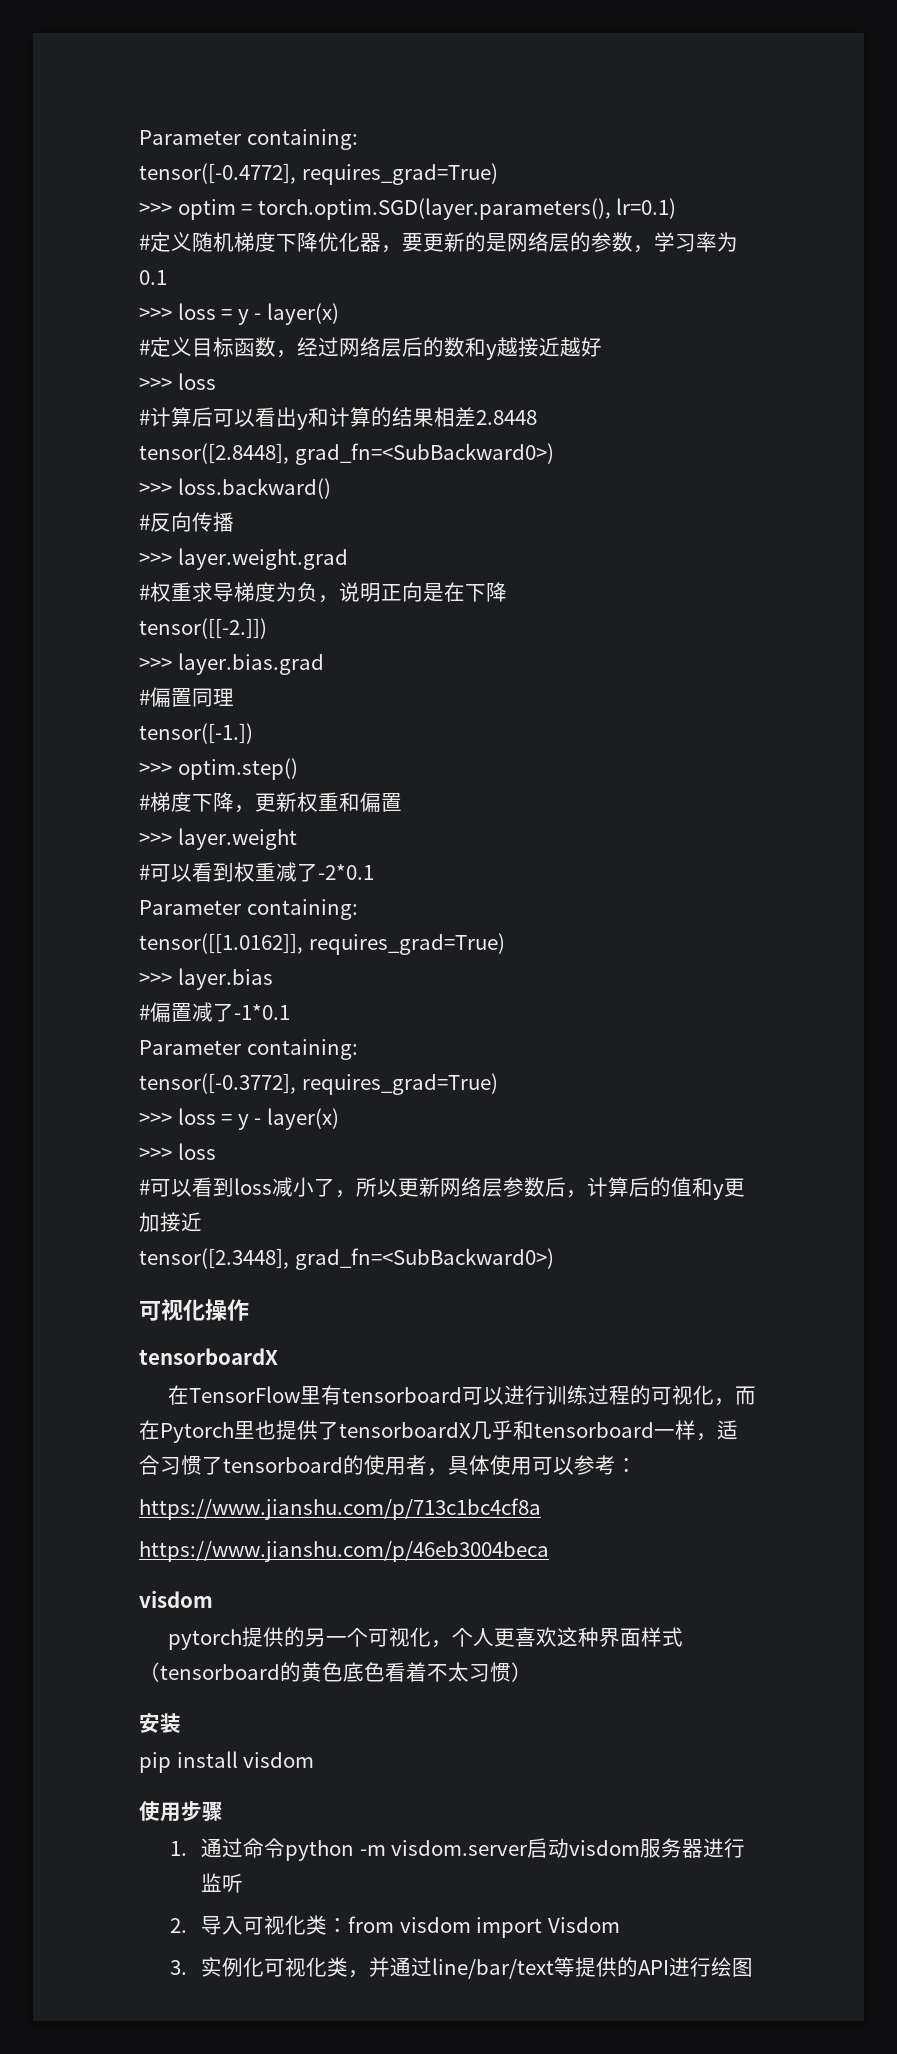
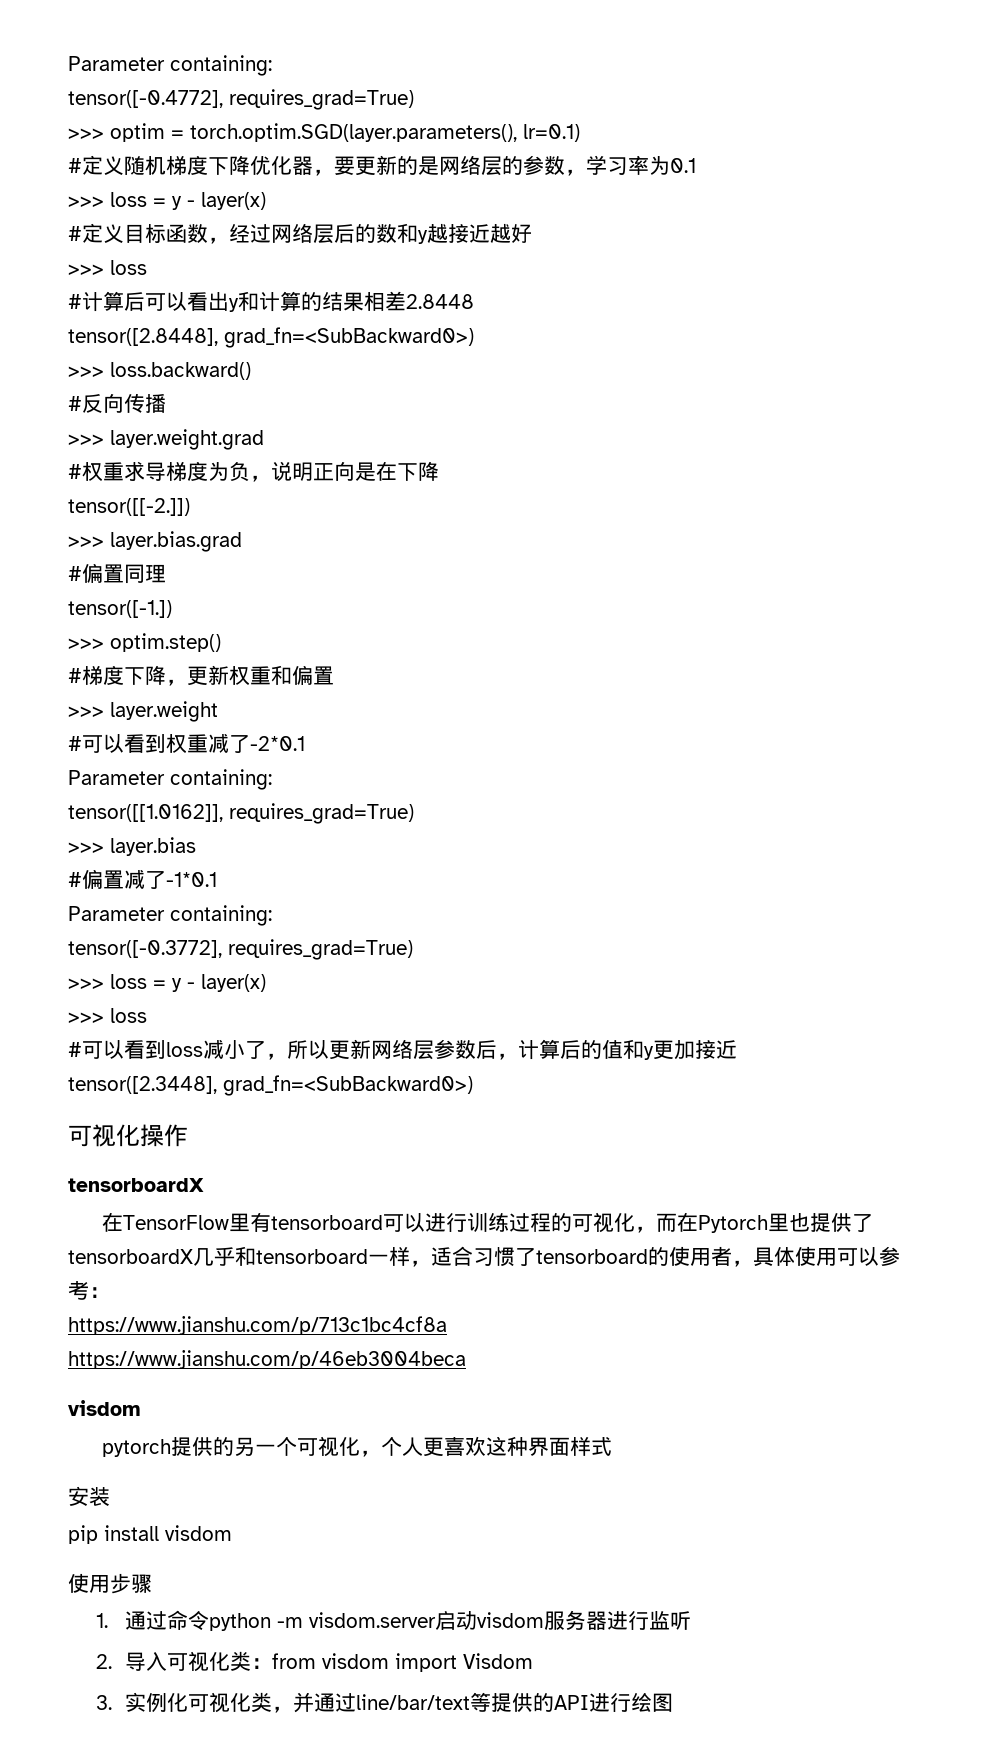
- pytorch提供的另一个可视化，个人更喜欢这种界面样式（tensorboard的黄色底色看着不太习惯）
+ pytorch提供的另一个可视化，个人更喜欢这种界面样式

